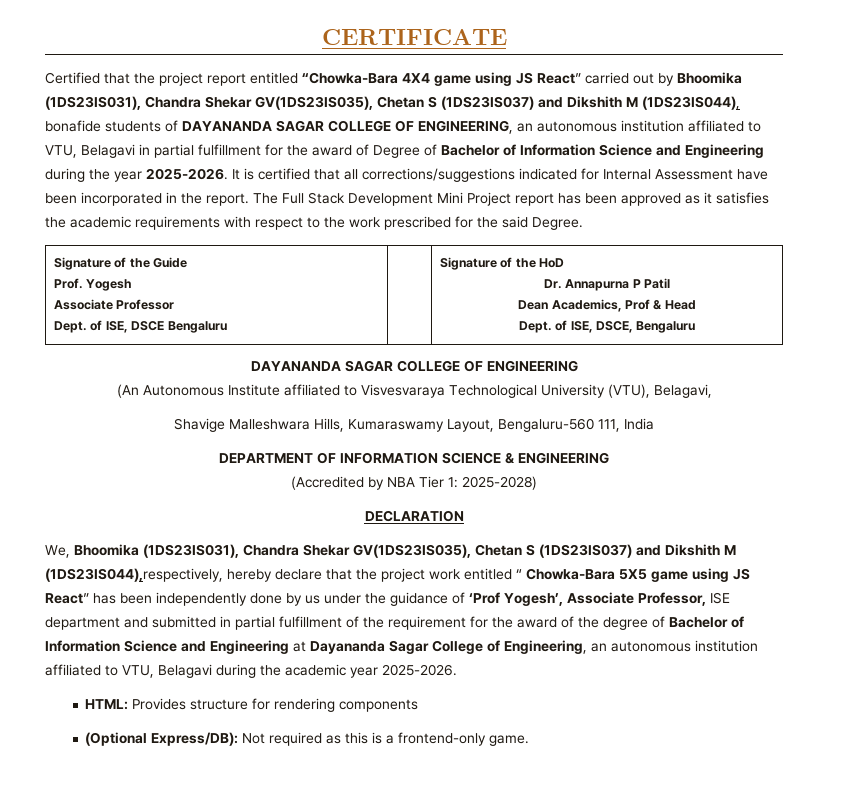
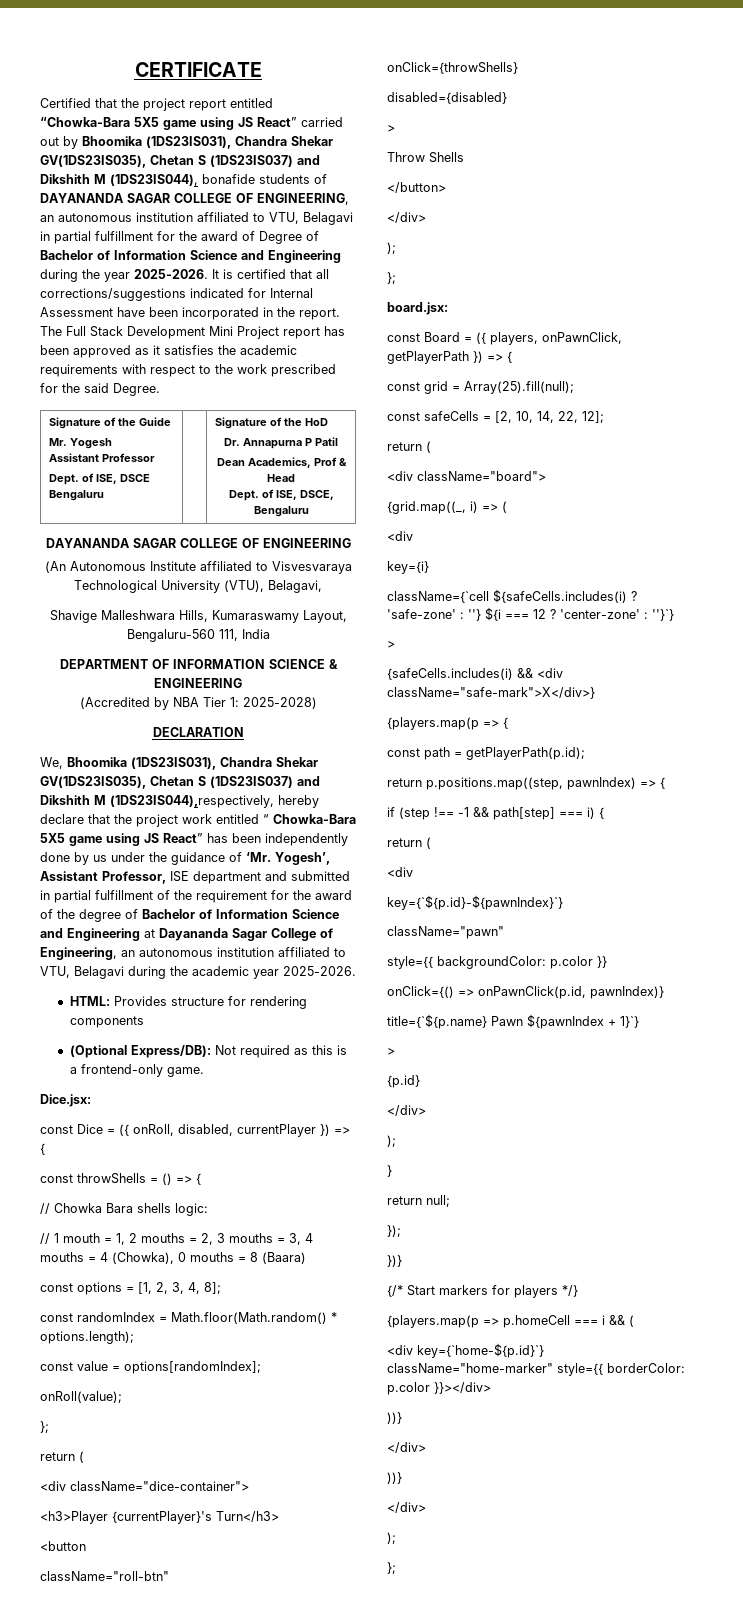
- Certified that the project report entitled “Chowka-Bara 4X4 game using JS React” carried out by Bhoomika (1DS23IS031), Chandra Shekar GV(1DS23IS035), Chetan S (1DS23IS037) and Dikshith M (1DS23IS044), bonafide students of DAYANANDA SAGAR COLLEGE OF ENGINEERING, an autonomous institution affiliated to VTU, Belagavi in partial fulfillment for the award of Degree of Bachelor of Information Science and Engineering during the year 2025-2026.
+ Certified that the project report entitled “Chowka-Bara 5X5 game using JS React” carried out by Bhoomika (1DS23IS031), Chandra Shekar GV(1DS23IS035), Chetan S (1DS23IS037) and Dikshith M (1DS23IS044), bonafide students of DAYANANDA SAGAR COLLEGE OF ENGINEERING, an autonomous institution affiliated to VTU, Belagavi in partial fulfillment for the award of Degree of Bachelor of Information Science and Engineering during the year 2025-2026.
  Signature of the Guide
- Prof. Yogesh
- Associate Professor
+ Mr. Yogesh
+ Assistant Professor
- We, Bhoomika (1DS23IS031), Chandra Shekar GV(1DS23IS035), Chetan S (1DS23IS037) and Dikshith M (1DS23IS044),respectively, hereby declare that the project work entitled “ Chowka-Bara 5X5 game using JS React” has been independently done by us under the guidance of ‘Prof Yogesh’, Associate Professor, ISE department and submitted in partial fulfillment of the requirement for the award of the degree of Bachelor of Information Science and Engineering at Dayananda Sagar College of Engineering, an autonomous institution affiliated to VTU, Belagavi during the academic year 2025-2026.
+ We, Bhoomika (1DS23IS031), Chandra Shekar GV(1DS23IS035), Chetan S (1DS23IS037) and Dikshith M (1DS23IS044),respectively, hereby declare that the project work entitled “ Chowka-Bara 5X5 game using JS React” has been independently done by us under the guidance of ‘Mr. Yogesh’, Assistant Professor, ISE department and submitted in partial fulfillment of the requirement for the award of the degree of Bachelor of Information Science and Engineering at Dayananda Sagar College of Engineering, an autonomous institution affiliated to VTU, Belagavi during the academic year 2025-2026.
+ Dice.jsx:
+ const Dice = ({ onRoll, disabled, currentPlayer }) => {
+ const throwShells = () => {
+ // Chowka Bara shells logic:
+ // 1 mouth = 1, 2 mouths = 2, 3 mouths = 3, 4 mouths = 4 (Chowka), 0 mouths = 8 (Baara)
+ const options = [1, 2, 3, 4, 8];
+ const randomIndex = Math.floor(Math.random() * options.length);
+ const value = options[randomIndex];
+ onRoll(value);
+ };
+ return (
+ <div className="dice-container">
+ <h3>Player {currentPlayer}'s Turn</h3>
+ <button
+ className="roll-btn"
+ onClick={throwShells}
+ disabled={disabled}
+ >
+ Throw Shells
+ </button>
+ </div>
+ );
+ };
+ board.jsx:
+ const Board = ({ players, onPawnClick, getPlayerPath }) => {
+ const grid = Array(25).fill(null);
+ const safeCells = [2, 10, 14, 22, 12];
+ return (
+ <div className="board">
+ {grid.map((_, i) => (
+ <div
+ key={i}
+ className={`cell ${safeCells.includes(i) ? 'safe-zone' : ''} ${i === 12 ? 'center-zone' : ''}`}
+ >
+ {safeCells.includes(i) && <div className="safe-mark">X</div>}
+ {players.map(p => {
+ const path = getPlayerPath(p.id);
+ return p.positions.map((step, pawnIndex) => {
+ if (step !== -1 && path[step] === i) {
+ return (
+ <div
+ key={`${p.id}-${pawnIndex}`}
+ className="pawn"
+ style={{ backgroundColor: p.color }}
+ onClick={() => onPawnClick(p.id, pawnIndex)}
+ title={`${p.name} Pawn ${pawnIndex + 1}`}
+ >
+ {p.id}
+ </div>
+ );
+ }
+ return null;
+ });
+ })}
+ {/* Start markers for players */}
+ {players.map(p => p.homeCell === i && (
+ <div key={`home-${p.id}`} className="home-marker" style={{ borderColor: p.color }}></div>
+ ))}
+ </div>
+ ))}
+ </div>
+ );
+ };

